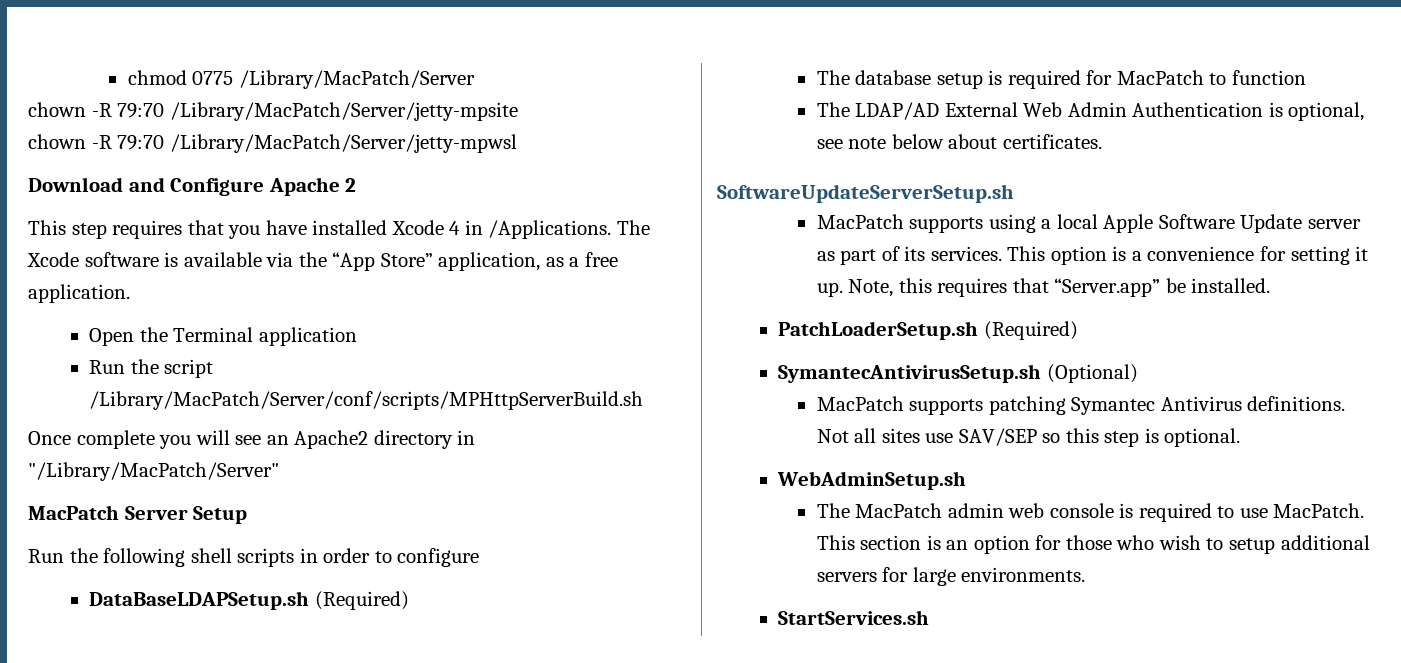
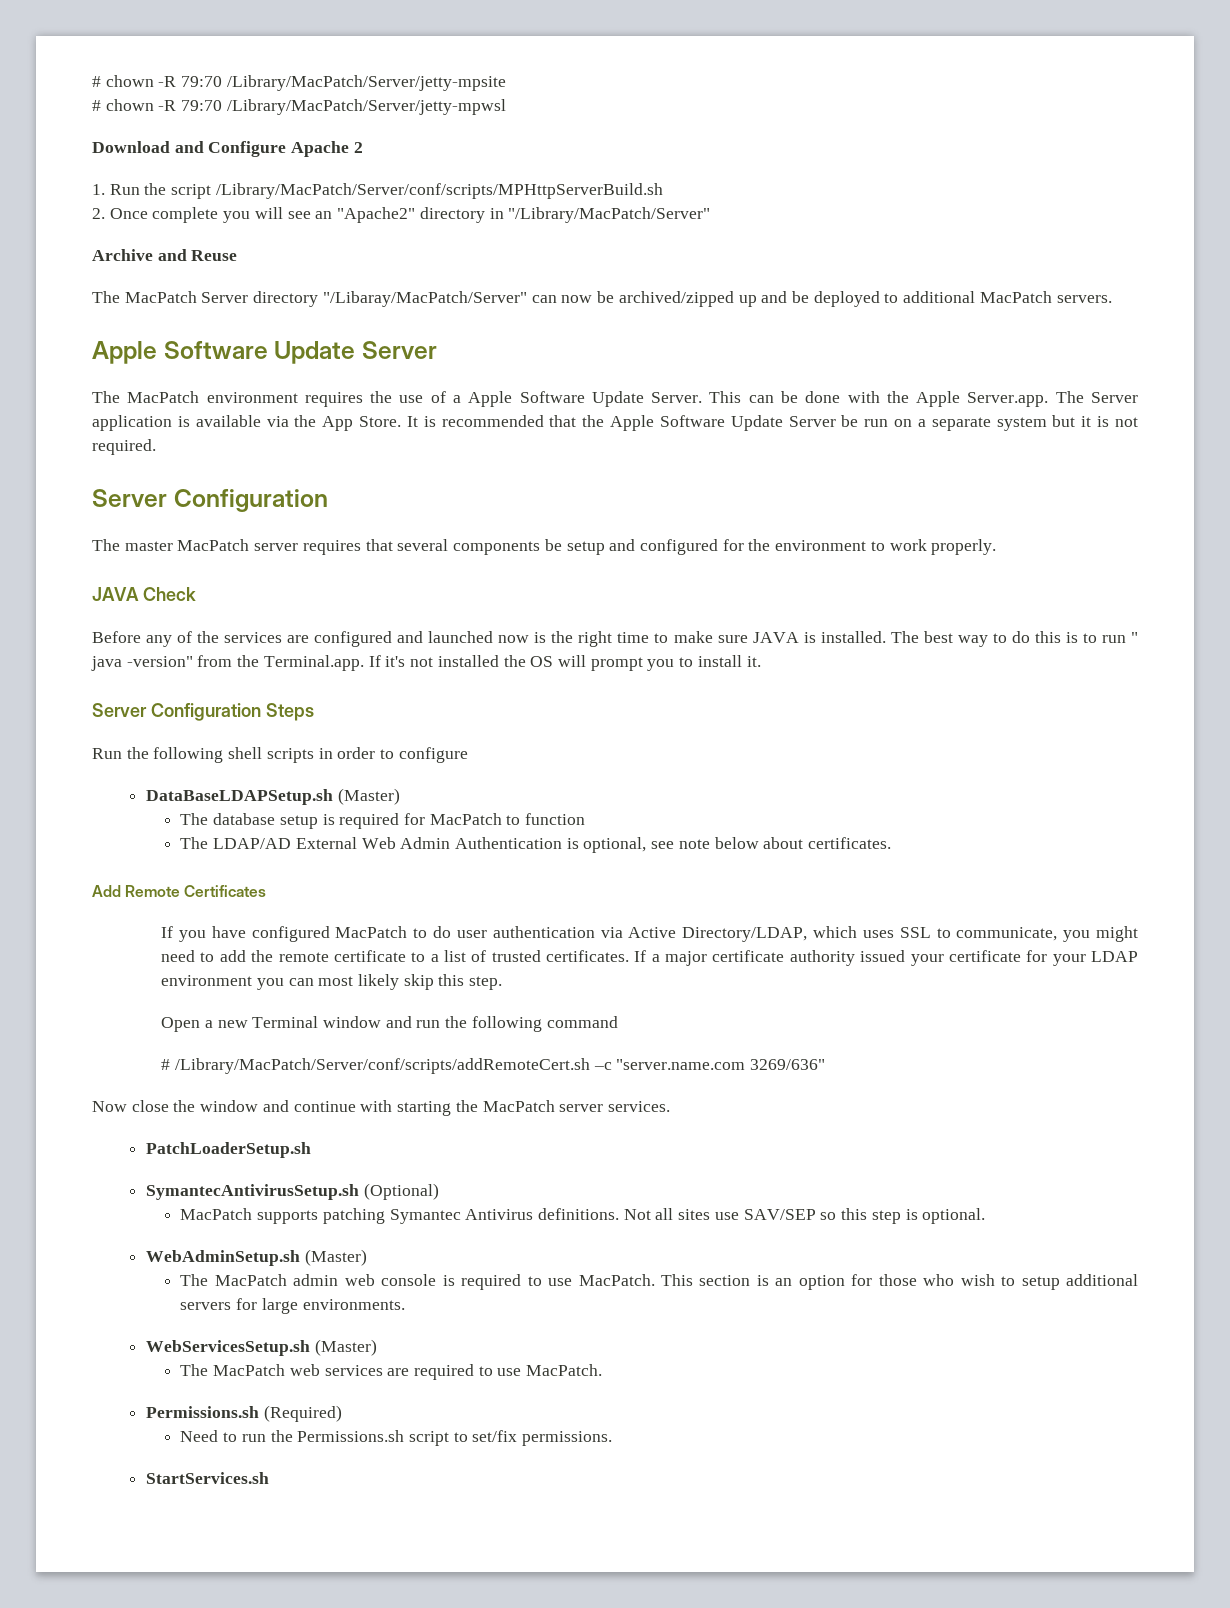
- chmod 0775 /Library/MacPatch/Server
- chown -R 79:70 /Library/MacPatch/Server/jetty-mpsite
+ # chown -R 79:70 /Library/MacPatch/Server/jetty-mpsite
- chown -R 79:70 /Library/MacPatch/Server/jetty-mpwsl
+ # chown -R 79:70 /Library/MacPatch/Server/jetty-mpwsl
- This step requires that you have installed Xcode 4 in /Applications. The Xcode software is available via the “App Store” application, as a free application.
- Open the Terminal application
- Run the script /Library/MacPatch/Server/conf/scripts/MPHttpServerBuild.sh
+ 1. Run the script /Library/MacPatch/Server/conf/scripts/MPHttpServerBuild.sh
- Once complete you will see an Apache2 directory in "/Library/MacPatch/Server"
+ 2. Once complete you will see an "Apache2" directory in "/Library/MacPatch/Server"
- MacPatch Server Setup
+ Archive and Reuse
+ The MacPatch Server directory "/Libaray/MacPatch/Server" can now be archived/zipped up and be deployed to additional MacPatch servers.
+ Apple Software Update Server
+ The MacPatch environment requires the use of a Apple Software Update Server. This can be done with the Apple Server.app. The Server application is available via the App Store. It is recommended that the Apple Software Update Server be run on a separate system but it is not required.
+ Server Configuration
+ The master MacPatch server requires that several components be setup and configured for the environment to work properly.
+ JAVA Check
+ Before any of the services are configured and launched now is the right time to make sure JAVA is installed. The best way to do this is to run " java -version" from the Terminal.app. If it's not installed the OS will prompt you to install it.
+ Server Configuration Steps
- DataBaseLDAPSetup.sh (Required)
+ DataBaseLDAPSetup.sh (Master)
- SoftwareUpdateServerSetup.sh
- MacPatch supports using a local Apple Software Update server as part of its services. This option is a convenience for setting it up. Note, this requires that “Server.app” be installed.
+ Add Remote Certificates
+ If you have configured MacPatch to do user authentication via Active Directory/LDAP, which uses SSL to communicate, you might need to add the remote certificate to a list of trusted certificates. If a major certificate authority issued your certificate for your LDAP environment you can most likely skip this step.
+ Open a new Terminal window and run the following command
+ # /Library/MacPatch/Server/conf/scripts/addRemoteCert.sh –c "server.name.com 3269/636"
+ Now close the window and continue with starting the MacPatch server services.
- PatchLoaderSetup.sh (Required)
+ PatchLoaderSetup.sh
- WebAdminSetup.sh
+ WebAdminSetup.sh (Master)
+ WebServicesSetup.sh (Master)
+ The MacPatch web services are required to use MacPatch.
+ Permissions.sh (Required)
+ Need to run the Permissions.sh script to set/fix permissions.

